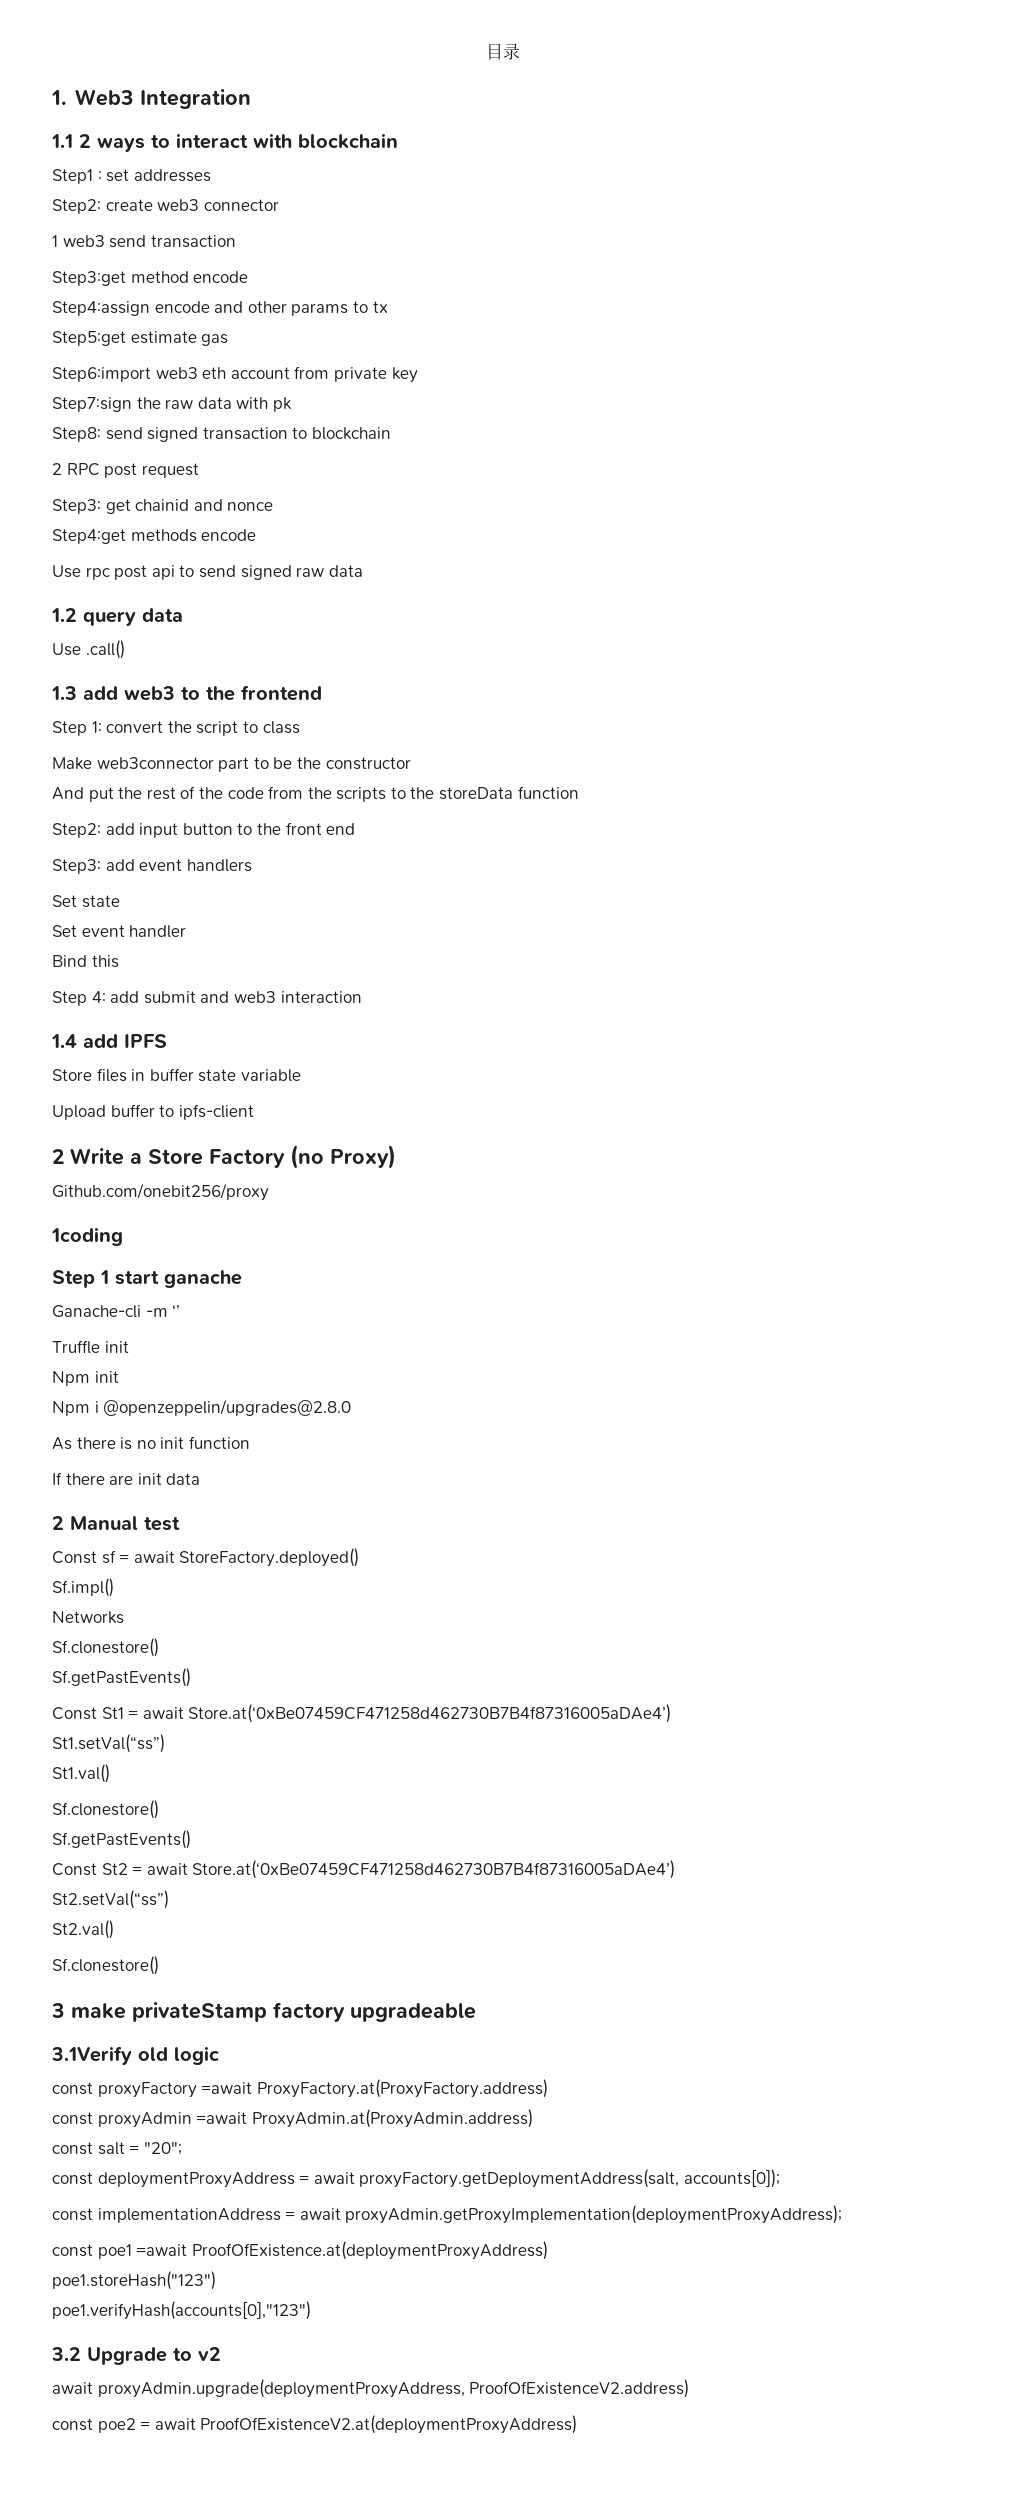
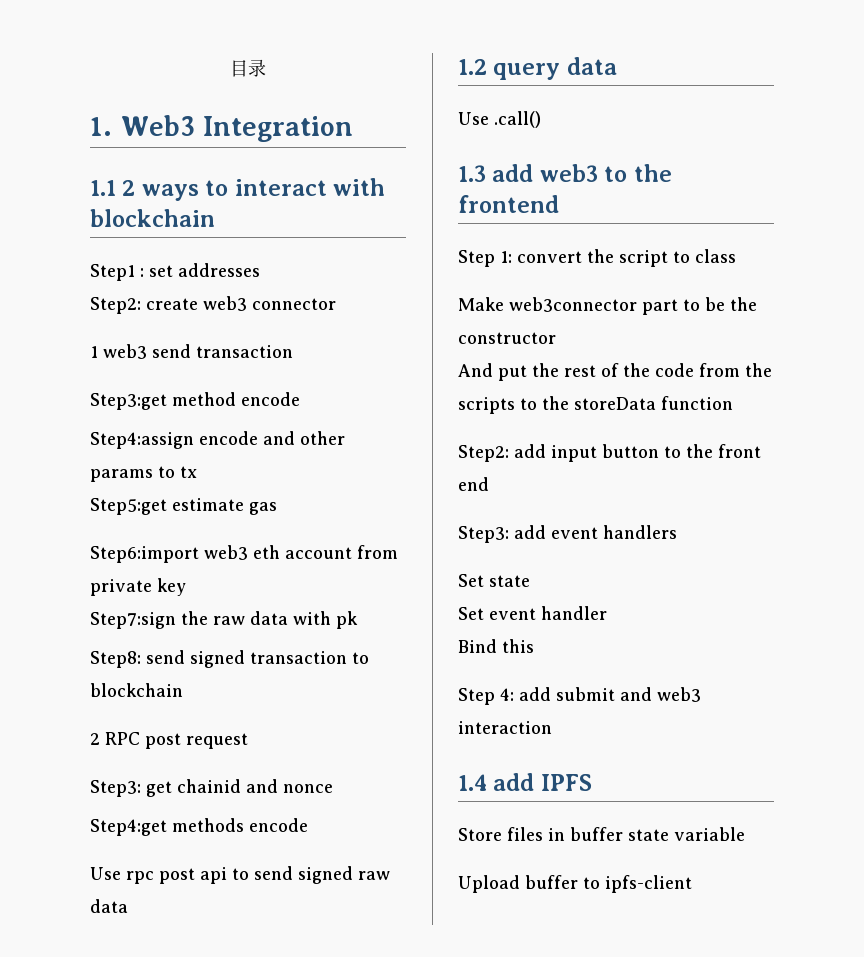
- 2 Write a Store Factory (no Proxy)
- Github.com/onebit256/proxy
- 1coding
- Step 1 start ganache
- Ganache-cli -m ‘’
- Truffle init
- Npm init
- Npm i @openzeppelin/upgrades@2.8.0
- As there is no init function
- If there are init data
- 2 Manual test
- Const sf = await StoreFactory.deployed()
- Sf.impl()
- Networks
- Sf.clonestore()
- Sf.getPastEvents()
- Const St1 = await Store.at(‘0xBe07459CF471258d462730B7B4f87316005aDAe4’)
- St1.setVal(“ss”)
- St1.val()
- Sf.clonestore()
- Sf.getPastEvents()
- Const St2 = await Store.at(‘0xBe07459CF471258d462730B7B4f87316005aDAe4’)
- St2.setVal(“ss”)
- St2.val()
- Sf.clonestore()
- 3 make privateStamp factory upgradeable
- 3.1Verify old logic
- const proxyFactory =await ProxyFactory.at(ProxyFactory.address)
- const proxyAdmin =await ProxyAdmin.at(ProxyAdmin.address)
- const salt = "20";
- const deploymentProxyAddress = await proxyFactory.getDeploymentAddress(salt, accounts[0]);
- const implementationAddress = await proxyAdmin.getProxyImplementation(deploymentProxyAddress);
- const poe1 =await ProofOfExistence.at(deploymentProxyAddress)
- poe1.storeHash("123")
- poe1.verifyHash(accounts[0],"123")
- 3.2 Upgrade to v2
- await proxyAdmin.upgrade(deploymentProxyAddress, ProofOfExistenceV2.address)
- const poe2 = await ProofOfExistenceV2.at(deploymentProxyAddress)

